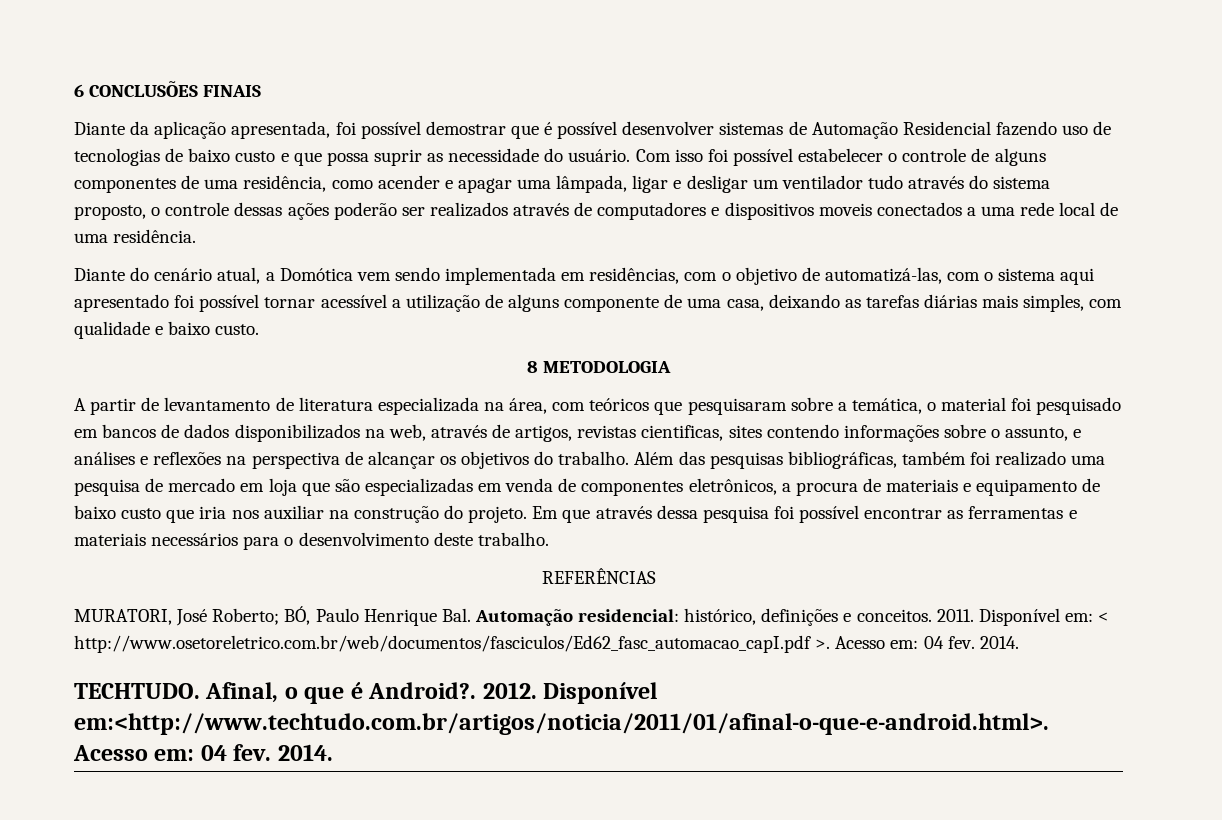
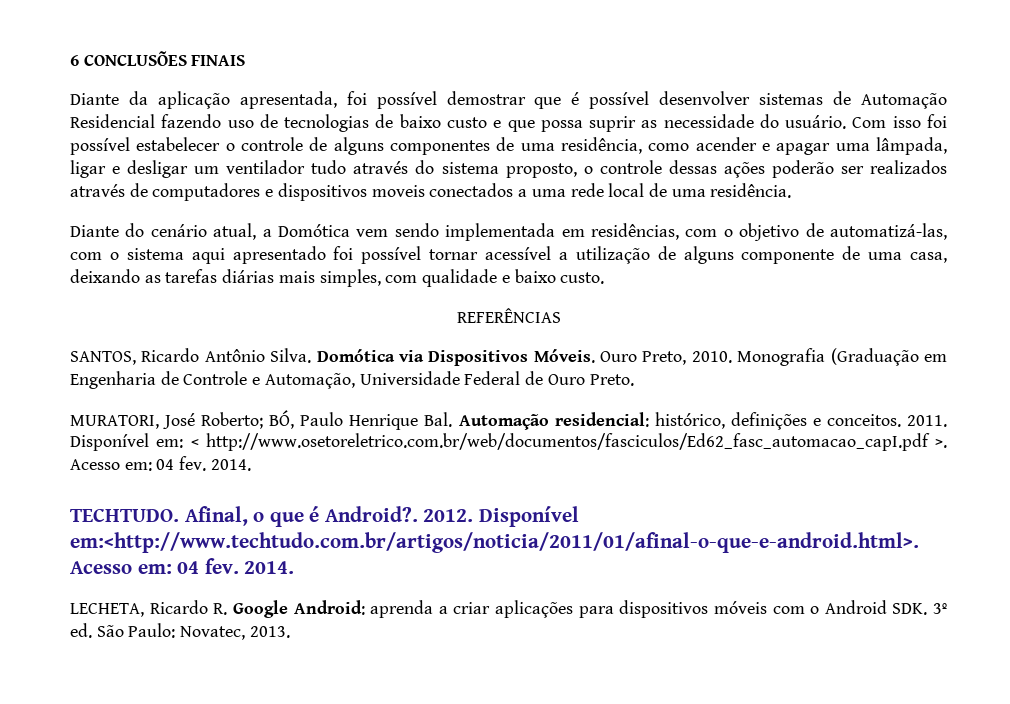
- 8 METODOLOGIA
- A partir de levantamento de literatura especializada na área, com teóricos que pesquisaram sobre a temática, o material foi pesquisado em bancos de dados disponibilizados na web, através de artigos, revistas cientificas, sites contendo informações sobre o assunto, e análises e reflexões na perspectiva de alcançar os objetivos do trabalho. Além das pesquisas bibliográficas, também foi realizado uma pesquisa de mercado em loja que são especializadas em venda de componentes eletrônicos, a procura de materiais e equipamento de baixo custo que iria nos auxiliar na construção do projeto. Em que através dessa pesquisa foi possível encontrar as ferramentas e materiais necessários para o desenvolvimento deste trabalho.
  REFERÊNCIAS
+ SANTOS, Ricardo Antônio Silva. Domótica via Dispositivos Móveis. Ouro Preto, 2010. Monografia (Graduação em Engenharia de Controle e Automação, Universidade Federal de Ouro Preto.
+ LECHETA, Ricardo R. Google Android: aprenda a criar aplicações para dispositivos móveis com o Android SDK. 3º ed. São Paulo: Novatec, 2013.

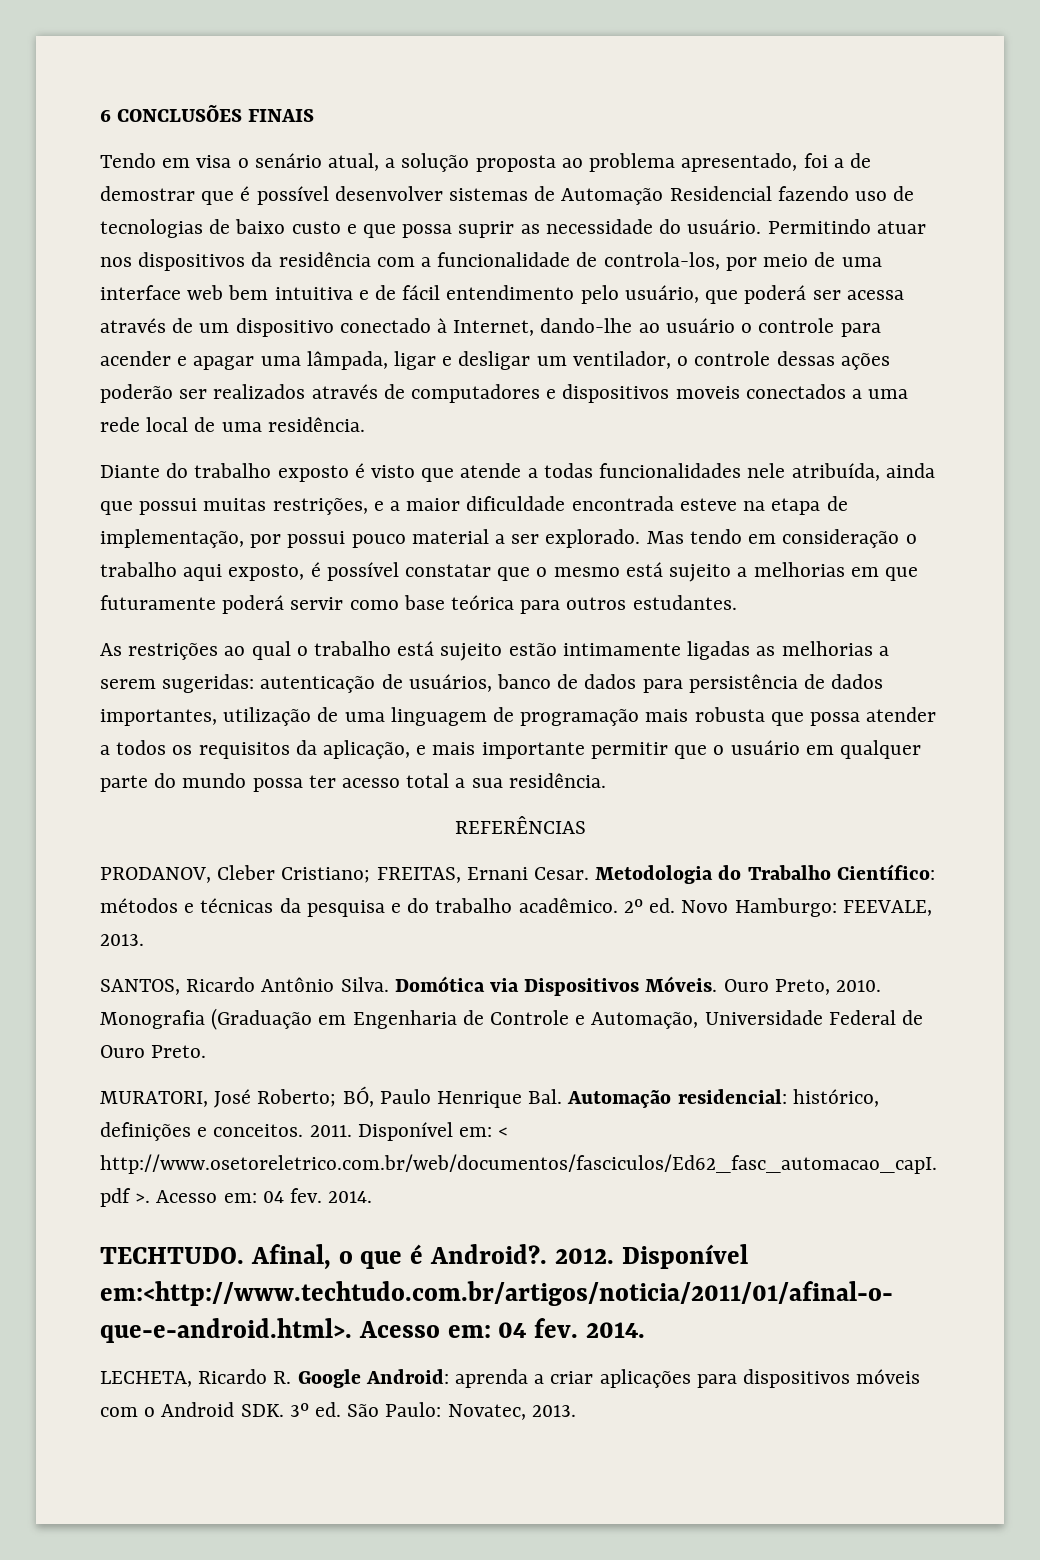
- Diante da aplicação apresentada, foi possível demostrar que é possível desenvolver sistemas de Automação Residencial fazendo uso de tecnologias de baixo custo e que possa suprir as necessidade do usuário.
+ Tendo em visa o senário atual, a solução proposta ao problema apresentado, foi a de demostrar que é possível desenvolver sistemas de Automação Residencial fazendo uso de tecnologias de baixo custo e que possa suprir as necessidade do usuário.
- Com isso foi possível estabelecer o controle de alguns componentes de uma residência, como acender e apagar uma lâmpada, ligar e desligar um ventilador tudo através do sistema proposto, o controle dessas ações poderão ser realizados através de computadores e dispositivos moveis conectados a uma rede local de uma residência.
+ Permitindo atuar nos dispositivos da residência com a funcionalidade de controla-los, por meio de uma interface web bem intuitiva e de fácil entendimento pelo usuário, que poderá ser acessa através de um dispositivo conectado à Internet, dando-lhe ao usuário o controle para acender e apagar uma lâmpada, ligar e desligar um ventilador, o controle dessas ações poderão ser realizados através de computadores e dispositivos moveis conectados a uma rede local de uma residência.
- Diante do cenário atual, a Domótica vem sendo implementada em residências, com o objetivo de automatizá-las, com o sistema aqui apresentado foi possível tornar acessível a utilização de alguns componente de uma casa, deixando as tarefas diárias mais simples, com qualidade e baixo custo.
+ Diante do trabalho exposto é visto que atende a todas funcionalidades nele atribuída, ainda que possui muitas restrições, e a maior dificuldade encontrada esteve na etapa de implementação, por possui pouco material a ser explorado. Mas tendo em consideração o trabalho aqui exposto, é possível constatar que o mesmo está sujeito a melhorias em que futuramente poderá servir como base teórica para outros estudantes.
+ As restrições ao qual o trabalho está sujeito estão intimamente ligadas as melhorias a serem sugeridas: autenticação de usuários, banco de dados para persistência de dados importantes, utilização de uma linguagem de programação mais robusta que possa atender a todos os requisitos da aplicação, e mais importante permitir que o usuário em qualquer parte do mundo possa ter acesso total a sua residência.
  REFERÊNCIAS
+ PRODANOV, Cleber Cristiano; FREITAS, Ernani Cesar. Metodologia do Trabalho Científico: métodos e técnicas da pesquisa e do trabalho acadêmico. 2º ed. Novo Hamburgo: FEEVALE, 2013.

